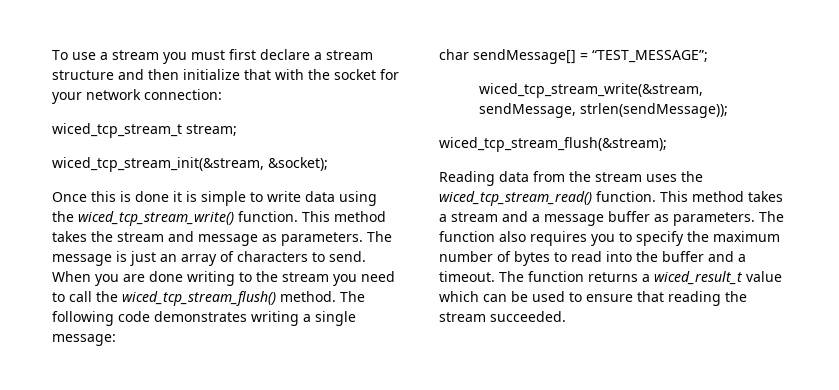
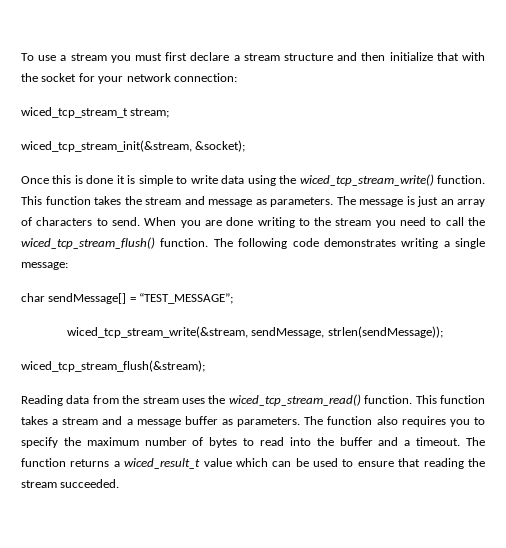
- This method takes the stream and message as parameters.
+ This function takes the stream and message as parameters.
- When you are done writing to the stream you need to call the wiced_tcp_stream_flush() method.
+ When you are done writing to the stream you need to call the wiced_tcp_stream_flush() function.
- This method takes a stream and a message buffer as parameters.
+ This function takes a stream and a message buffer as parameters.

